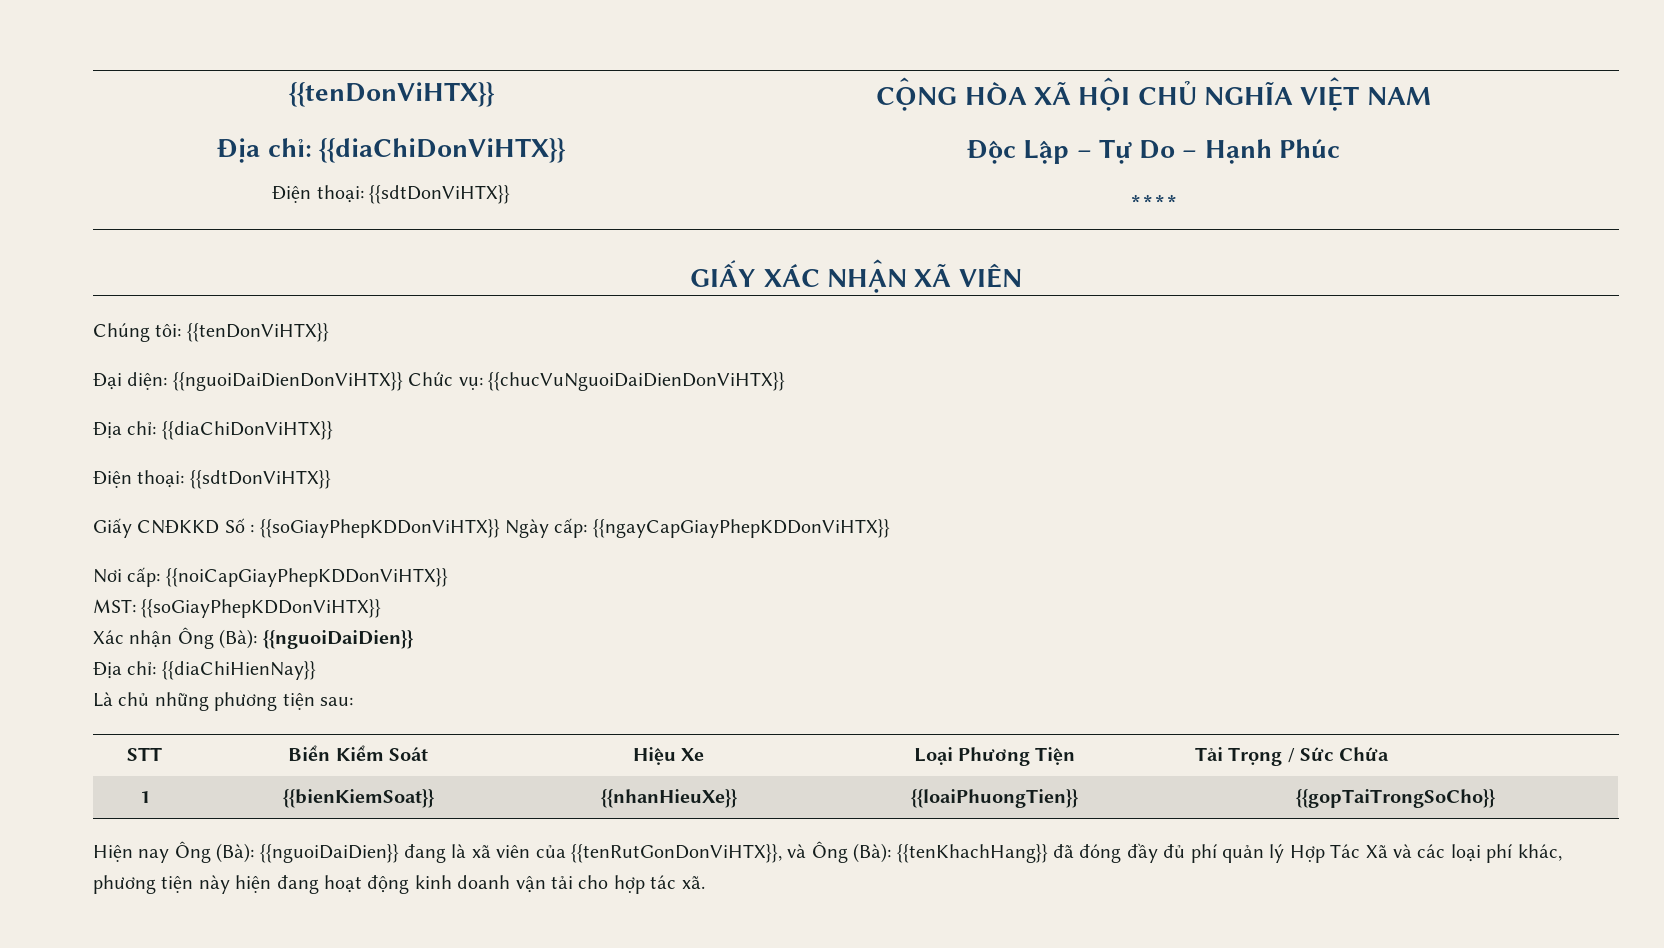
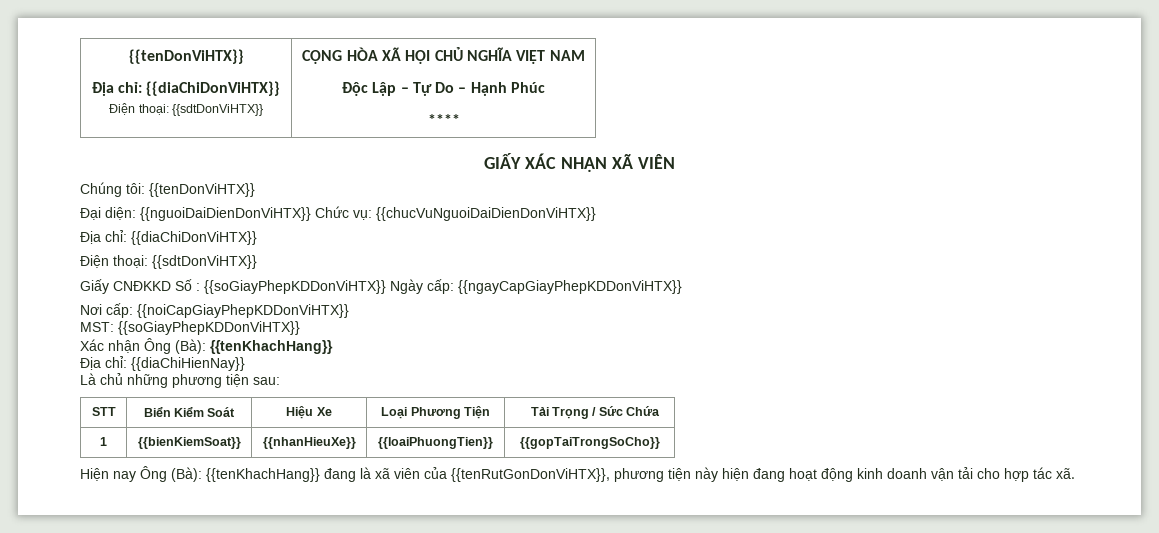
- Xác nhận Ông (Bà): {{nguoiDaiDien}}
+ Xác nhận Ông (Bà): {{tenKhachHang}}
- Hiện nay Ông (Bà): {{nguoiDaiDien}} đang là xã viên của {{tenRutGonDonViHTX}}, và Ông (Bà): {{tenKhachHang}} đã đóng đầy đủ phí quản lý Hợp Tác Xã và các loại phí khác, phương tiện này hiện đang hoạt động kinh doanh vận tải cho hợp tác xã.
+ Hiện nay Ông (Bà): {{tenKhachHang}} đang là xã viên của {{tenRutGonDonViHTX}}, phương tiện này hiện đang hoạt động kinh doanh vận tải cho hợp tác xã.

